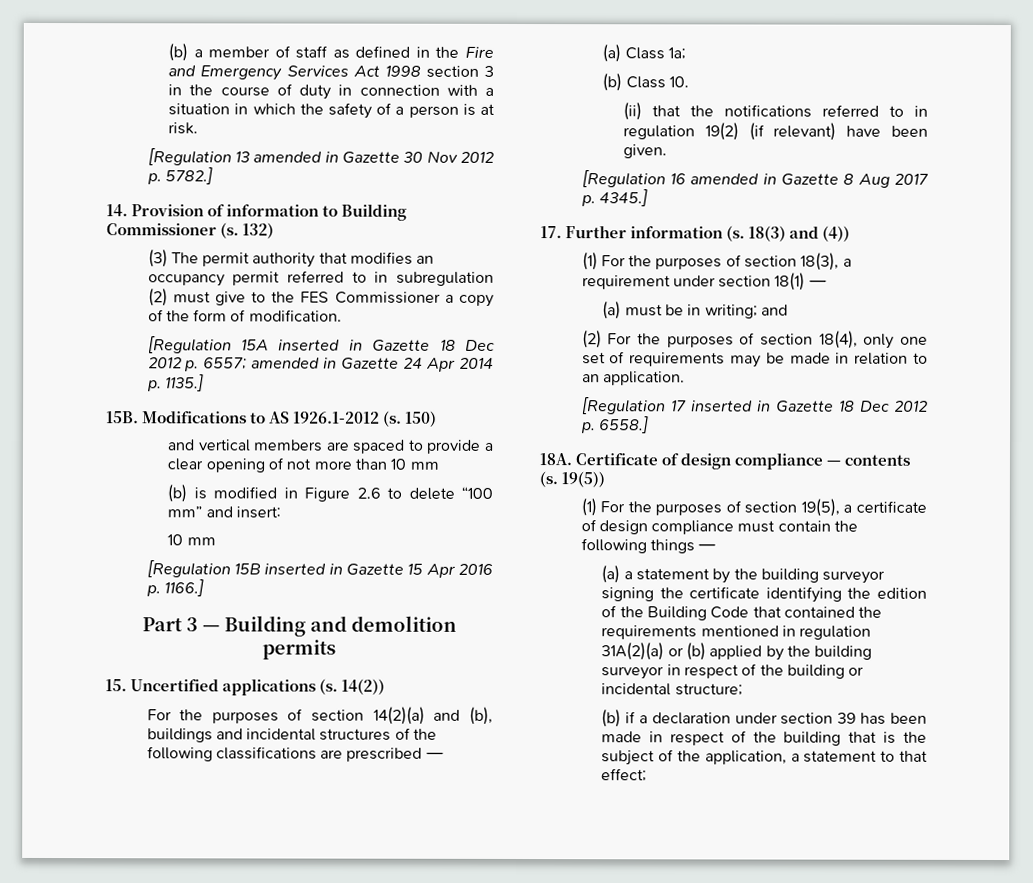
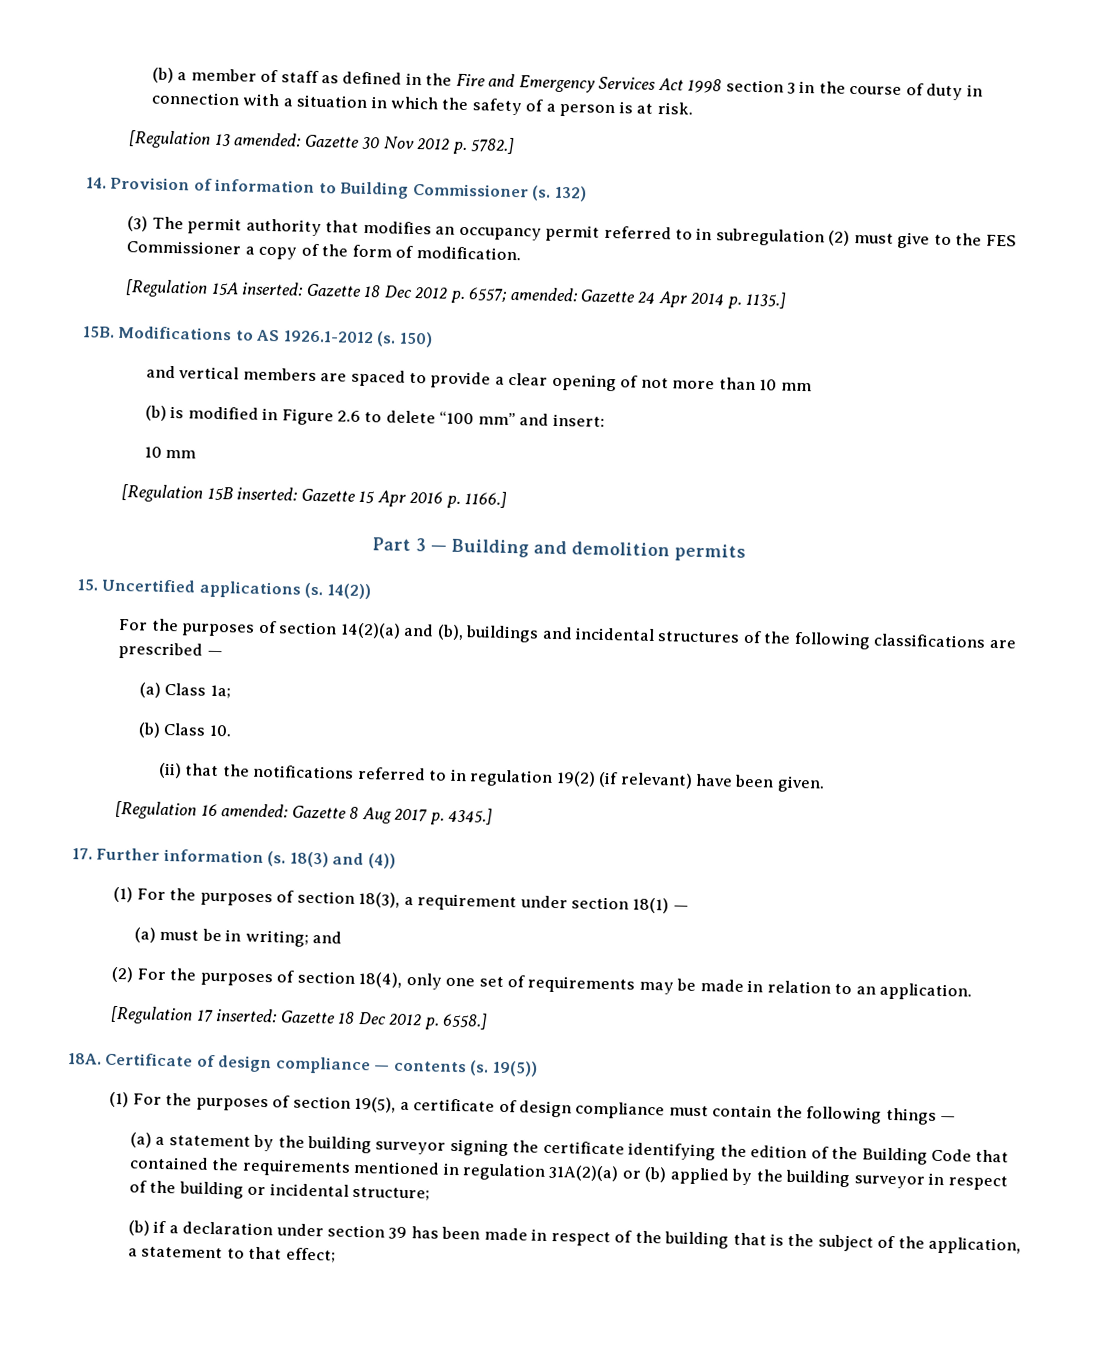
- [Regulation 13 amended in Gazette 30 Nov 2012 p. 5782.]
+ [Regulation 13 amended: Gazette 30 Nov 2012 p. 5782.]
- [Regulation 15A inserted in Gazette 18 Dec 2012 p. 6557; amended in Gazette 24 Apr 2014 p. 1135.]
+ [Regulation 15A inserted: Gazette 18 Dec 2012 p. 6557; amended: Gazette 24 Apr 2014 p. 1135.]
- [Regulation 15B inserted in Gazette 15 Apr 2016 p. 1166.]
+ [Regulation 15B inserted: Gazette 15 Apr 2016 p. 1166.]
- [Regulation 16 amended in Gazette 8 Aug 2017 p. 4345.]
+ [Regulation 16 amended: Gazette 8 Aug 2017 p. 4345.]
- [Regulation 17 inserted in Gazette 18 Dec 2012 p. 6558.]
+ [Regulation 17 inserted: Gazette 18 Dec 2012 p. 6558.]

